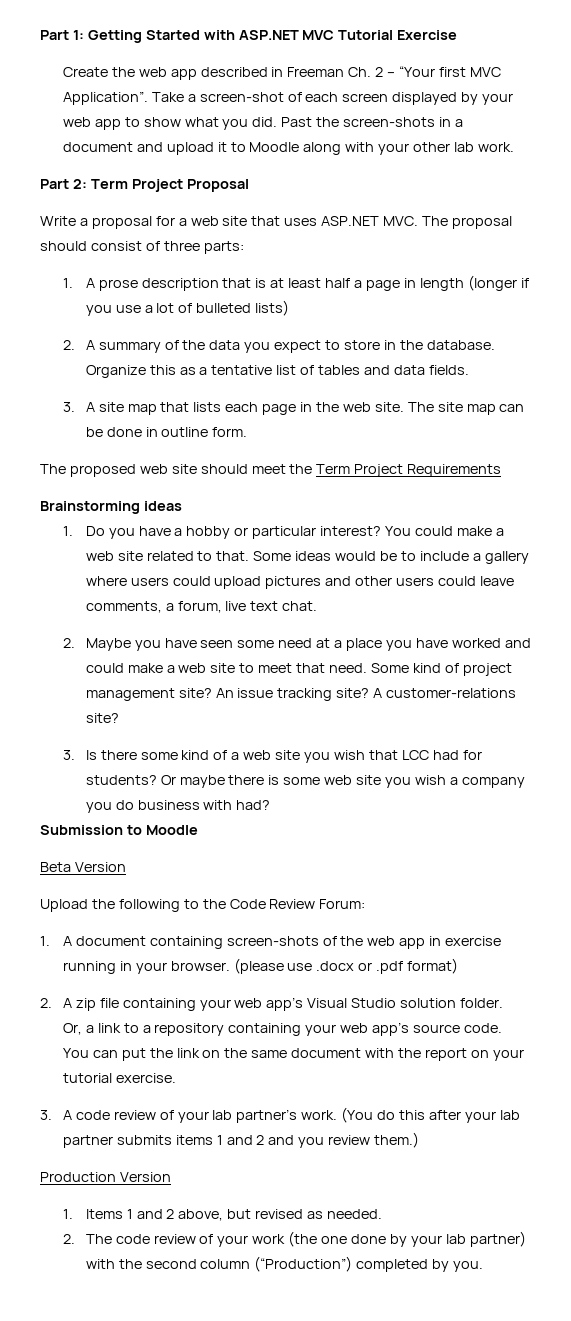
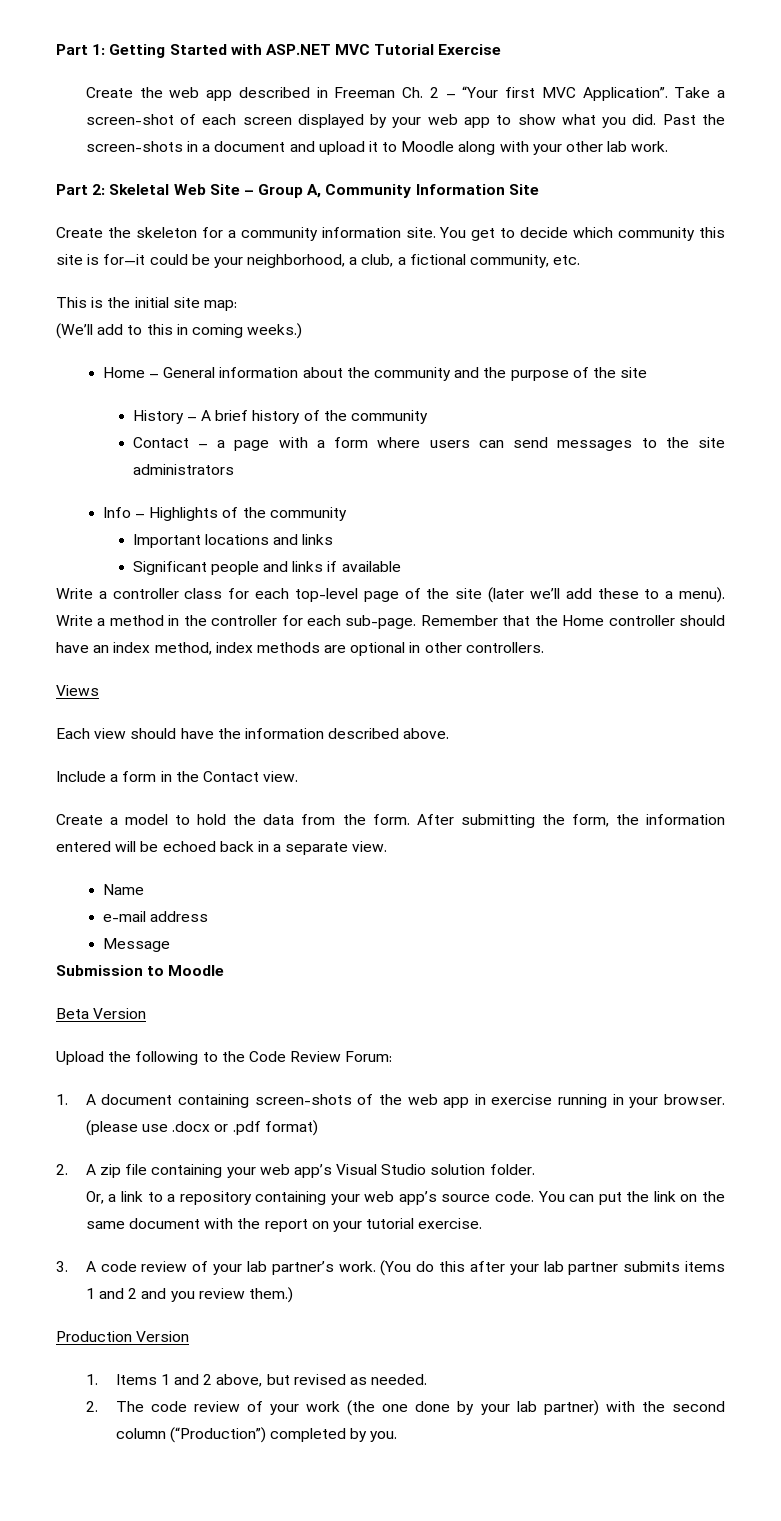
- Part 2: Term Project Proposal
- Write a proposal for a web site that uses ASP.NET MVC. The proposal should consist of three parts:
- 1. A prose description that is at least half a page in length (longer if you use a lot of bulleted lists)
- 2. A summary of the data you expect to store in the database. Organize this as a tentative list of tables and data fields.
- 3. A site map that lists each page in the web site. The site map can be done in outline form.
- The proposed web site should meet the Term Project Requirements
- Brainstorming ideas
- 1. Do you have a hobby or particular interest? You could make a web site related to that. Some ideas would be to include a gallery where users could upload pictures and other users could leave comments, a forum, live text chat.
- 2. Maybe you have seen some need at a place you have worked and could make a web site to meet that need. Some kind of project management site? An issue tracking site? A customer-relations site?
- 3. Is there some kind of a web site you wish that LCC had for students? Or maybe there is some web site you wish a company you do business with had?
+ Part 2: Skeletal Web Site – Group A, Community Information Site
+ Create the skeleton for a community information site. You get to decide which community this site is for—it could be your neighborhood, a club, a fictional community, etc.
+ This is the initial site map:
+ (We’ll add to this in coming weeks.)
+ Home – General information about the community and the purpose of the site
+ History – A brief history of the community
+ Contact – a page with a form where users can send messages to the site administrators
+ Info – Highlights of the community
+ Important locations and links
+ Significant people and links if available
+ Write a controller class for each top-level page of the site (later we’ll add these to a menu). Write a method in the controller for each sub-page. Remember that the Home controller should have an index method, index methods are optional in other controllers.
+ Views
+ Each view should have the information described above.
+ Include a form in the Contact view.
+ Create a model to hold the data from the form. After submitting the form, the information entered will be echoed back in a separate view.
+ Name
+ e-mail address
+ Message

